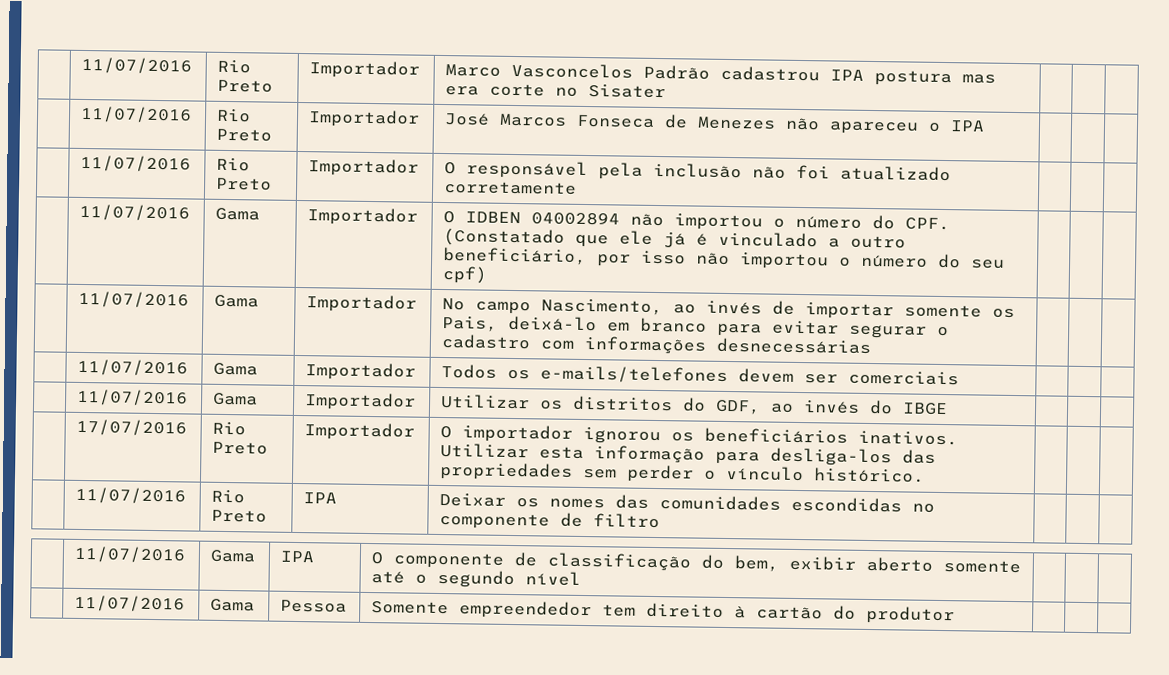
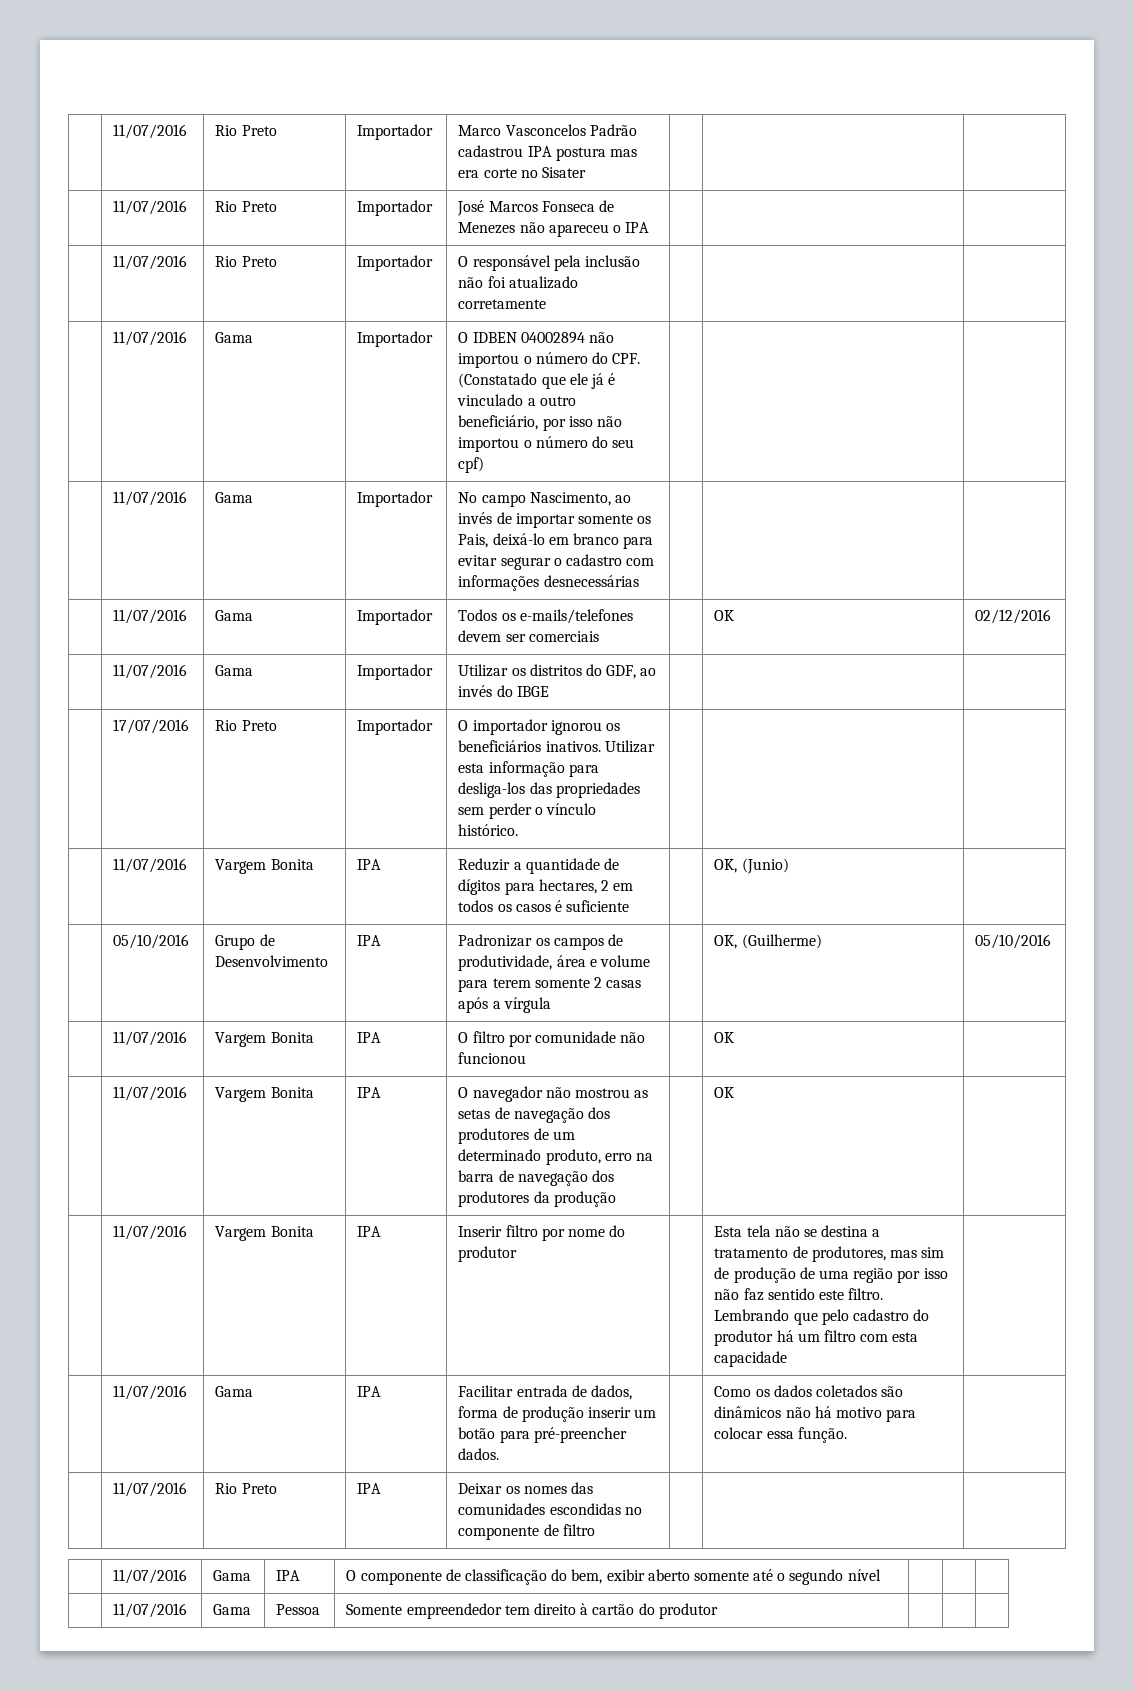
- | 11/07/2016 | Gama | Importador | Todos os e-mails/telefones devem ser comerciais | | |
+ | 11/07/2016 | Gama | Importador | Todos os e-mails/telefones devem ser comerciais | | OK | 02/12/2016
+ | 11/07/2016 | Vargem Bonita | IPA | Reduzir a quantidade de dígitos para hectares, 2 em todos os casos é suficiente | | OK, (Junio) |
+ | 05/10/2016 | Grupo de Desenvolvimento | IPA | Padronizar os campos de produtividade, área e volume para terem somente 2 casas após a vírgula | | OK, (Guilherme) | 05/10/2016
+ | 11/07/2016 | Vargem Bonita | IPA | O filtro por comunidade não funcionou | | OK |
+ | 11/07/2016 | Vargem Bonita | IPA | O navegador não mostrou as setas de navegação dos produtores de um determinado produto, erro na barra de navegação dos produtores da produção | | OK |
+ | 11/07/2016 | Vargem Bonita | IPA | Inserir filtro por nome do produtor | | Esta tela não se destina a tratamento de produtores, mas sim de produção de uma região por isso não faz sentido este filtro. Lembrando que pelo cadastro do produtor há um filtro com esta capacidade |
+ | 11/07/2016 | Gama | IPA | Facilitar entrada de dados, forma de produção inserir um botão para pré-preencher dados. | | Como os dados coletados são dinâmicos não há motivo para colocar essa função. |

